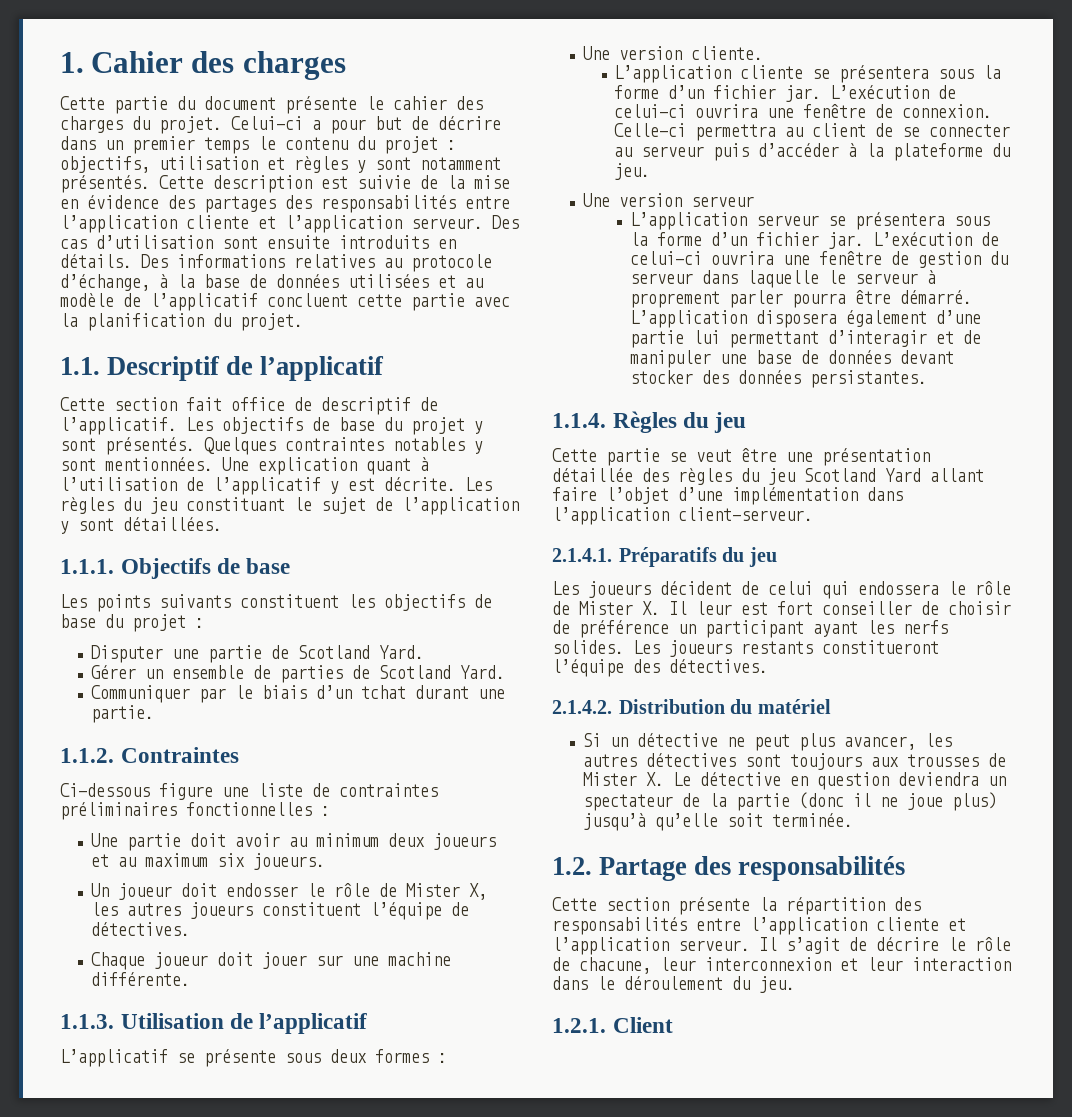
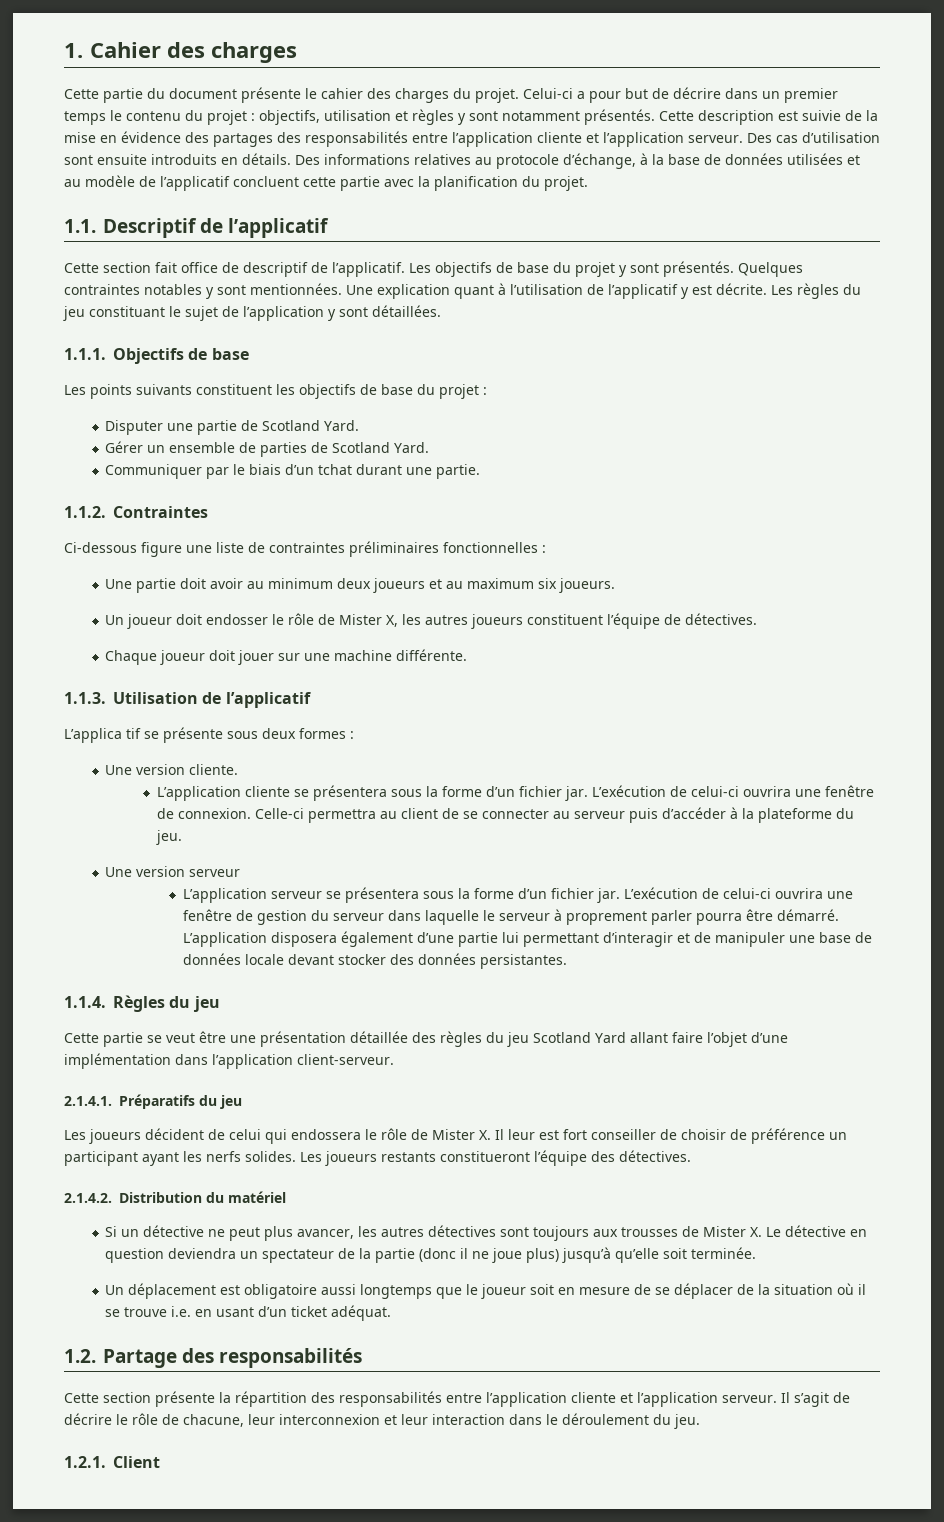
- L’applicatif se présente sous deux formes :
+ L’applica tif se présente sous deux formes :
- L’application disposera également d’une partie lui permettant d’interagir et de manipuler une base de données devant stocker des données persistantes.
+ L’application disposera également d’une partie lui permettant d’interagir et de manipuler une base de données locale devant stocker des données persistantes.
+ Un déplacement est obligatoire aussi longtemps que le joueur soit en mesure de se déplacer de la situation où il se trouve i.e. en usant d’un ticket adéquat.

